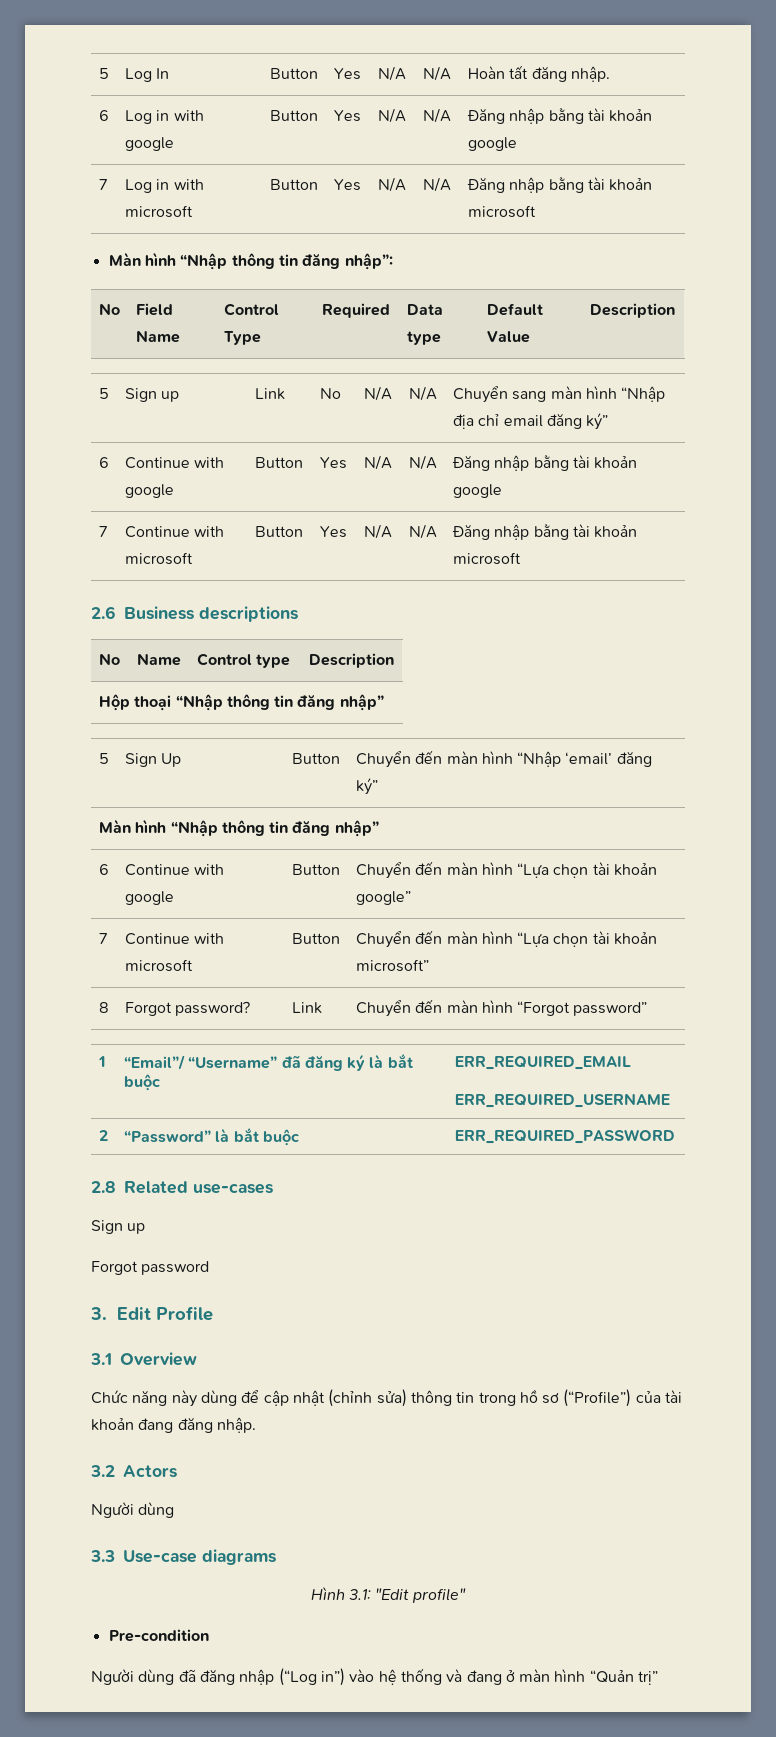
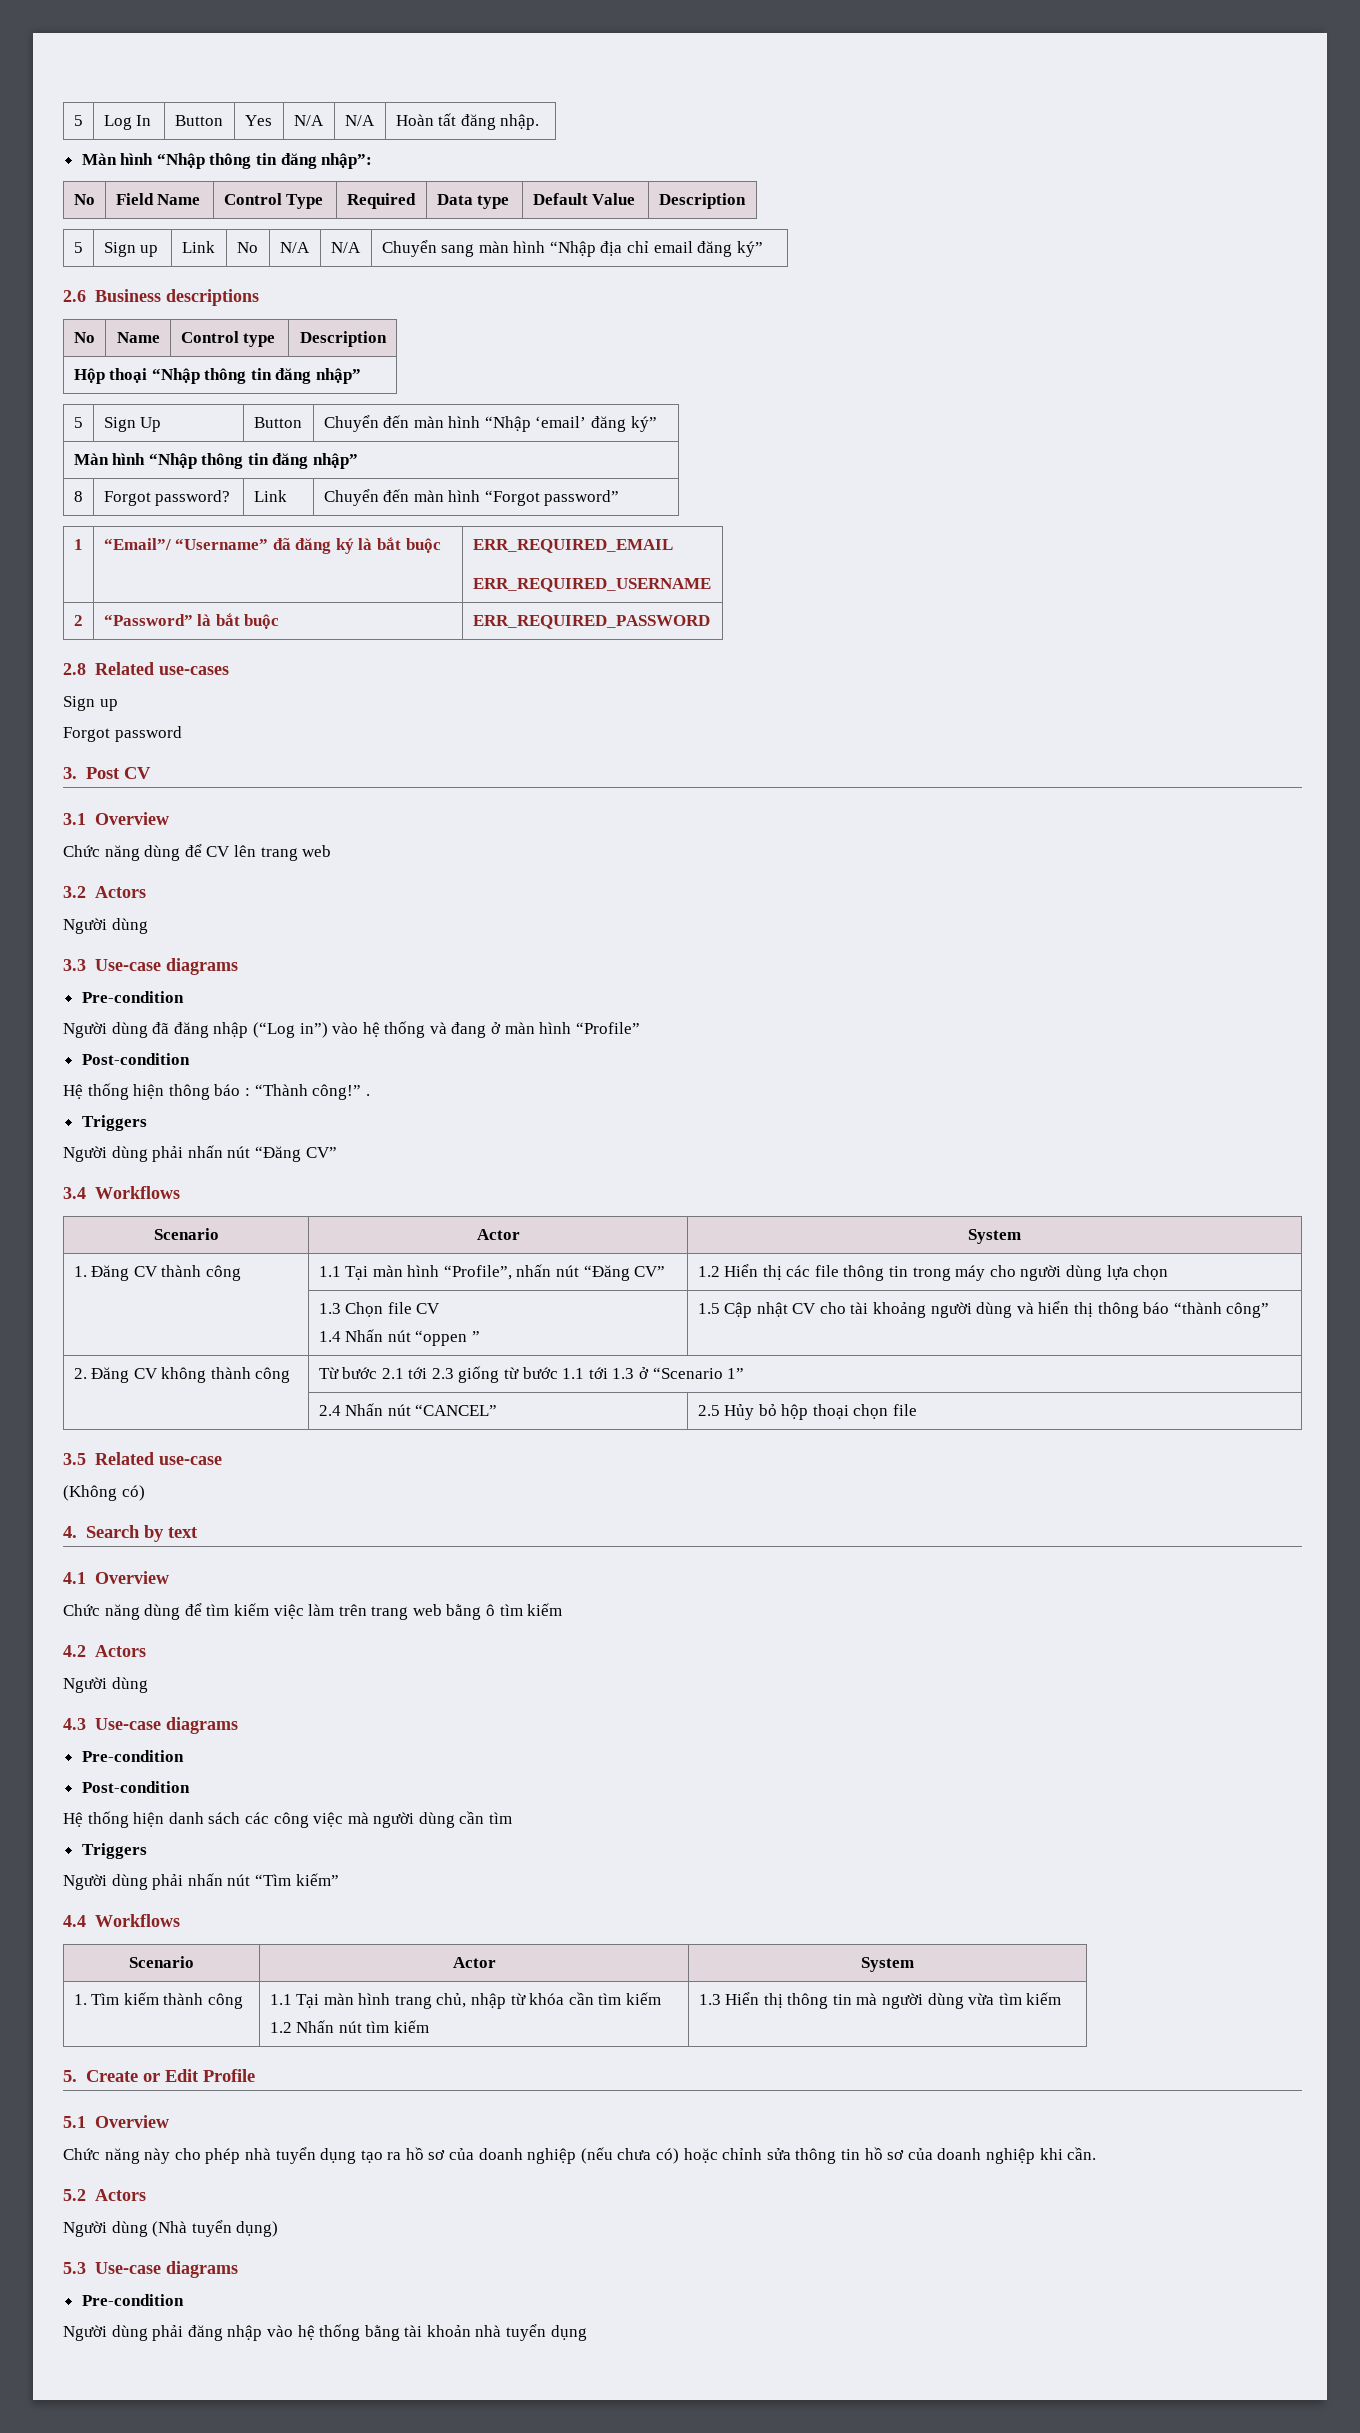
- 6 | Log in with google | Button | Yes | N/A | N/A | Đăng nhập bằng tài khoản google
- 7 | Log in with microsoft | Button | Yes | N/A | N/A | Đăng nhập bằng tài khoản microsoft
- 6 | Continue with google | Button | Yes | N/A | N/A | Đăng nhập bằng tài khoản google
- 7 | Continue with microsoft | Button | Yes | N/A | N/A | Đăng nhập bằng tài khoản microsoft
- 6 | Continue with google | Button | Chuyển đến màn hình “Lựa chọn tài khoản google”
- 7 | Continue with microsoft | Button | Chuyển đến màn hình “Lựa chọn tài khoản microsoft”
- 3. Edit Profile
+ 3. Post CV
- Chức năng này dùng để cập nhật (chỉnh sửa) thông tin trong hồ sơ (“Profile”) của tài khoản đang đăng nhập.
+ Chức năng dùng để CV lên trang web
- Hình 3.1: "Edit profile"
- Người dùng đã đăng nhập (“Log in”) vào hệ thống và đang ở màn hình “Quản trị”
+ Người dùng đã đăng nhập (“Log in”) vào hệ thống và đang ở màn hình “Profile”
+ Post-condition
+ Hệ thống hiện thông báo : “Thành công!” .
+ Triggers
+ Người dùng phải nhấn nút “Đăng CV”
+ 3.4 Workflows
+ Scenario | Actor | System
+ 1. Đăng CV thành công | 1.1 Tại màn hình “Profile”, nhấn nút “Đăng CV” | 1.2 Hiển thị các file thông tin trong máy cho người dùng lựa chọn
+ | 1.3 Chọn file CV
+ 1.4 Nhấn nút “oppen ” | 1.5 Cập nhật CV cho tài khoảng người dùng và hiển thị thông báo “thành công”
+ 2. Đăng CV không thành công | Từ bước 2.1 tới 2.3 giống từ bước 1.1 tới 1.3 ở “Scenario 1”
+ | 2.4 Nhấn nút “CANCEL” | 2.5 Hủy bỏ hộp thoại chọn file
+ 3.5 Related use-case
+ (Không có)
+ 4. Search by text
+ 4.1 Overview
+ Chức năng dùng để tìm kiếm việc làm trên trang web bằng ô tìm kiếm
+ 4.2 Actors
+ Người dùng
+ 4.3 Use-case diagrams
+ Pre-condition
+ Post-condition
+ Hệ thống hiện danh sách các công việc mà người dùng cần tìm
+ Triggers
+ Người dùng phải nhấn nút “Tìm kiếm”
+ 4.4 Workflows
+ Scenario | Actor | System
+ 1. Tìm kiếm thành công | 1.1 Tại màn hình trang chủ, nhập từ khóa cần tìm kiếm
+ 1.2 Nhấn nút tìm kiếm | 1.3 Hiển thị thông tin mà người dùng vừa tìm kiếm
+ 5. Create or Edit Profile
+ 5.1 Overview
+ Chức năng này cho phép nhà tuyển dụng tạo ra hồ sơ của doanh nghiệp (nếu chưa có) hoặc chỉnh sửa thông tin hồ sơ của doanh nghiệp khi cần.
+ 5.2 Actors
+ Người dùng (Nhà tuyển dụng)
+ 5.3 Use-case diagrams
+ Pre-condition
+ Người dùng phải đăng nhập vào hệ thống bằng tài khoản nhà tuyển dụng

